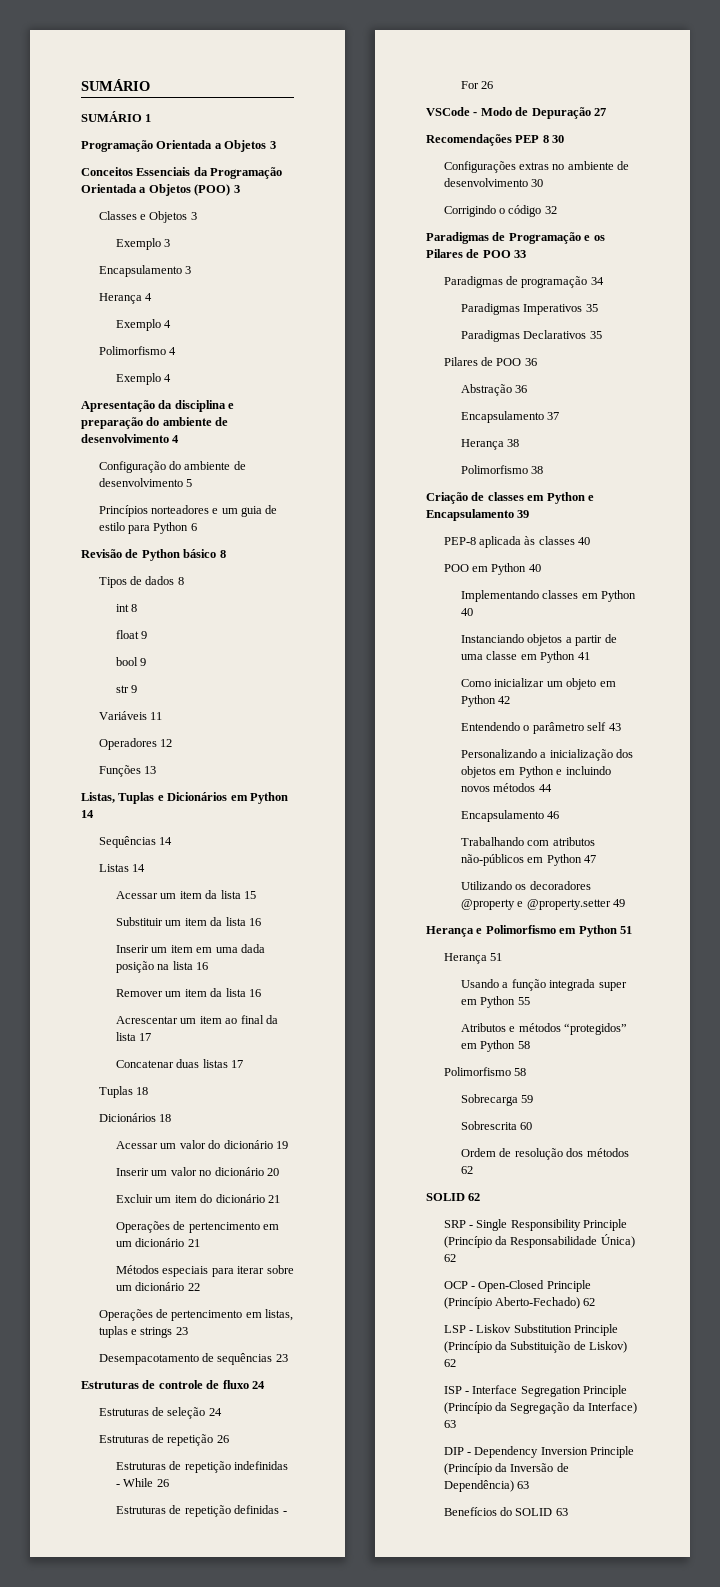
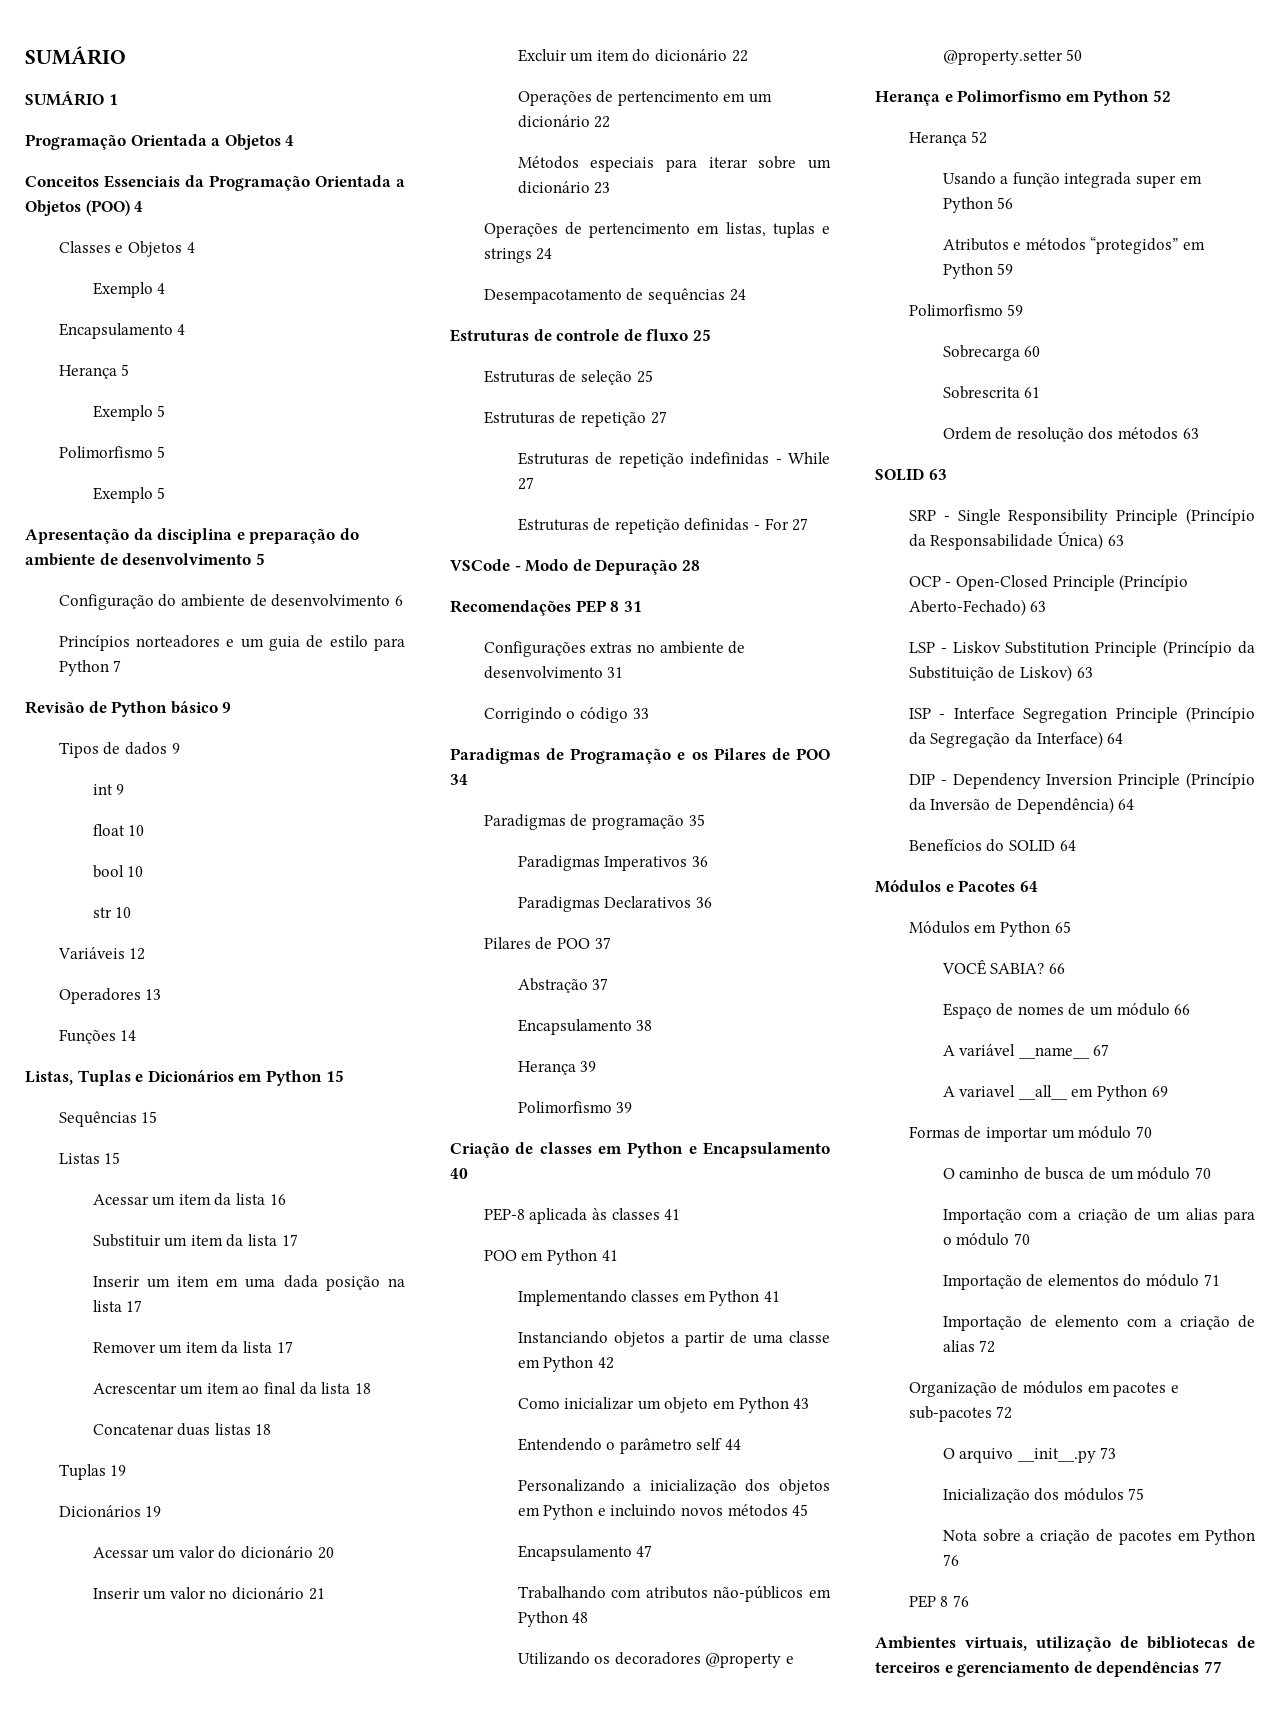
- Programação Orientada a Objetos 3
+ Programação Orientada a Objetos 4
- Conceitos Essenciais da Programação Orientada a Objetos (POO) 3
+ Conceitos Essenciais da Programação Orientada a Objetos (POO) 4
- Classes e Objetos 3
- Exemplo 3
- Encapsulamento 3
- Herança 4
+ Classes e Objetos 4
  Exemplo 4
- Polimorfismo 4
- Exemplo 4
+ Encapsulamento 4
+ Herança 5
+ Exemplo 5
+ Polimorfismo 5
+ Exemplo 5
- Apresentação da disciplina e preparação do ambiente de desenvolvimento 4
+ Apresentação da disciplina e preparação do ambiente de desenvolvimento 5
- Configuração do ambiente de desenvolvimento 5
+ Configuração do ambiente de desenvolvimento 6
- Princípios norteadores e um guia de estilo para Python 6
+ Princípios norteadores e um guia de estilo para Python 7
- Revisão de Python básico 8
+ Revisão de Python básico 9
- Tipos de dados 8
+ Tipos de dados 9
- int 8
+ int 9
- float 9
+ float 10
- bool 9
+ bool 10
- str 9
+ str 10
- Variáveis 11
+ Variáveis 12
- Operadores 12
+ Operadores 13
- Funções 13
+ Funções 14
- Listas, Tuplas e Dicionários em Python 14
+ Listas, Tuplas e Dicionários em Python 15
- Sequências 14
+ Sequências 15
- Listas 14
+ Listas 15
- Acessar um item da lista 15
+ Acessar um item da lista 16
- Substituir um item da lista 16
+ Substituir um item da lista 17
- Inserir um item em uma dada posição na lista 16
+ Inserir um item em uma dada posição na lista 17
- Remover um item da lista 16
+ Remover um item da lista 17
- Acrescentar um item ao final da lista 17
+ Acrescentar um item ao final da lista 18
- Concatenar duas listas 17
- Tuplas 18
- Dicionários 18
+ Concatenar duas listas 18
+ Tuplas 19
+ Dicionários 19
- Acessar um valor do dicionário 19
+ Acessar um valor do dicionário 20
- Inserir um valor no dicionário 20
+ Inserir um valor no dicionário 21
- Excluir um item do dicionário 21
+ Excluir um item do dicionário 22
- Operações de pertencimento em um dicionário 21
+ Operações de pertencimento em um dicionário 22
- Métodos especiais para iterar sobre um dicionário 22
+ Métodos especiais para iterar sobre um dicionário 23
- Operações de pertencimento em listas, tuplas e strings 23
+ Operações de pertencimento em listas, tuplas e strings 24
- Desempacotamento de sequências 23
+ Desempacotamento de sequências 24
- Estruturas de controle de fluxo 24
+ Estruturas de controle de fluxo 25
- Estruturas de seleção 24
- Estruturas de repetição 26
+ Estruturas de seleção 25
+ Estruturas de repetição 27
- Estruturas de repetição indefinidas - While 26
+ Estruturas de repetição indefinidas - While 27
- Estruturas de repetição definidas - For 26
+ Estruturas de repetição definidas - For 27
- VSCode - Modo de Depuração 27
+ VSCode - Modo de Depuração 28
- Recomendações PEP 8 30
+ Recomendações PEP 8 31
- Configurações extras no ambiente de desenvolvimento 30
+ Configurações extras no ambiente de desenvolvimento 31
- Corrigindo o código 32
+ Corrigindo o código 33
- Paradigmas de Programação e os Pilares de POO 33
+ Paradigmas de Programação e os Pilares de POO 34
- Paradigmas de programação 34
+ Paradigmas de programação 35
- Paradigmas Imperativos 35
+ Paradigmas Imperativos 36
- Paradigmas Declarativos 35
- Pilares de POO 36
+ Paradigmas Declarativos 36
+ Pilares de POO 37
- Abstração 36
- Encapsulamento 37
- Herança 38
- Polimorfismo 38
+ Abstração 37
+ Encapsulamento 38
+ Herança 39
+ Polimorfismo 39
- Criação de classes em Python e Encapsulamento 39
+ Criação de classes em Python e Encapsulamento 40
- PEP-8 aplicada às classes 40
+ PEP-8 aplicada às classes 41
- POO em Python 40
+ POO em Python 41
- Implementando classes em Python 40
+ Implementando classes em Python 41
- Instanciando objetos a partir de uma classe em Python 41
+ Instanciando objetos a partir de uma classe em Python 42
- Como inicializar um objeto em Python 42
+ Como inicializar um objeto em Python 43
- Entendendo o parâmetro self 43
+ Entendendo o parâmetro self 44
- Personalizando a inicialização dos objetos em Python e incluindo novos métodos 44
- Encapsulamento 46
+ Personalizando a inicialização dos objetos em Python e incluindo novos métodos 45
+ Encapsulamento 47
- Trabalhando com atributos não-públicos em Python 47
+ Trabalhando com atributos não-públicos em Python 48
- Utilizando os decoradores @property e @property.setter 49
+ Utilizando os decoradores @property e @property.setter 50
- Herança e Polimorfismo em Python 51
- Herança 51
+ Herança e Polimorfismo em Python 52
+ Herança 52
- Usando a função integrada super em Python 55
+ Usando a função integrada super em Python 56
- Atributos e métodos “protegidos” em Python 58
- Polimorfismo 58
+ Atributos e métodos “protegidos” em Python 59
+ Polimorfismo 59
- Sobrecarga 59
+ Sobrecarga 60
- Sobrescrita 60
+ Sobrescrita 61
- Ordem de resolução dos métodos 62
- SOLID 62
+ Ordem de resolução dos métodos 63
+ SOLID 63
- SRP - Single Responsibility Principle (Princípio da Responsabilidade Única) 62
+ SRP - Single Responsibility Principle (Princípio da Responsabilidade Única) 63
- OCP - Open-Closed Principle (Princípio Aberto-Fechado) 62
+ OCP - Open-Closed Principle (Princípio Aberto-Fechado) 63
- LSP - Liskov Substitution Principle (Princípio da Substituição de Liskov) 62
+ LSP - Liskov Substitution Principle (Princípio da Substituição de Liskov) 63
- ISP - Interface Segregation Principle (Princípio da Segregação da Interface) 63
+ ISP - Interface Segregation Principle (Princípio da Segregação da Interface) 64
- DIP - Dependency Inversion Principle (Princípio da Inversão de Dependência) 63
+ DIP - Dependency Inversion Principle (Princípio da Inversão de Dependência) 64
- Benefícios do SOLID 63
+ Benefícios do SOLID 64
+ Módulos e Pacotes 64
+ Módulos em Python 65
+ VOCÊ SABIA? 66
+ Espaço de nomes de um módulo 66
+ A variável __name__ 67
+ A variavel __all__ em Python 69
+ Formas de importar um módulo 70
+ O caminho de busca de um módulo 70
+ Importação com a criação de um alias para o módulo 70
+ Importação de elementos do módulo 71
+ Importação de elemento com a criação de alias 72
+ Organização de módulos em pacotes e sub-pacotes 72
+ O arquivo __init__.py 73
+ Inicialização dos módulos 75
+ Nota sobre a criação de pacotes em Python 76
+ PEP 8 76
+ Ambientes virtuais, utilização de bibliotecas de terceiros e gerenciamento de dependências 77

